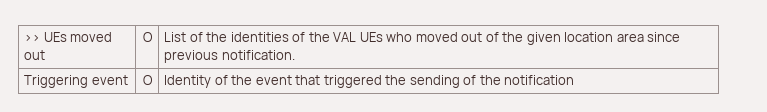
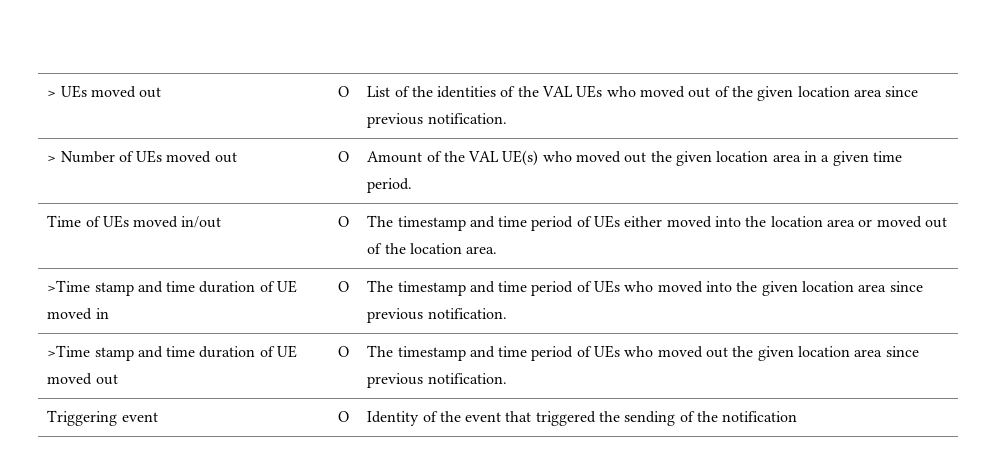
- >> UEs moved out | O | List of the identities of the VAL UEs who moved out of the given location area since previous notification.
+ > UEs moved out | O | List of the identities of the VAL UEs who moved out of the given location area since previous notification.
+ > Number of UEs moved out | O | Amount of the VAL UE(s) who moved out the given location area in a given time period.
+ Time of UEs moved in/out | O | The timestamp and time period of UEs either moved into the location area or moved out of the location area.
+ >Time stamp and time duration of UE moved in | O | The timestamp and time period of UEs who moved into the given location area since previous notification.
+ >Time stamp and time duration of UE moved out | O | The timestamp and time period of UEs who moved out the given location area since previous notification.

